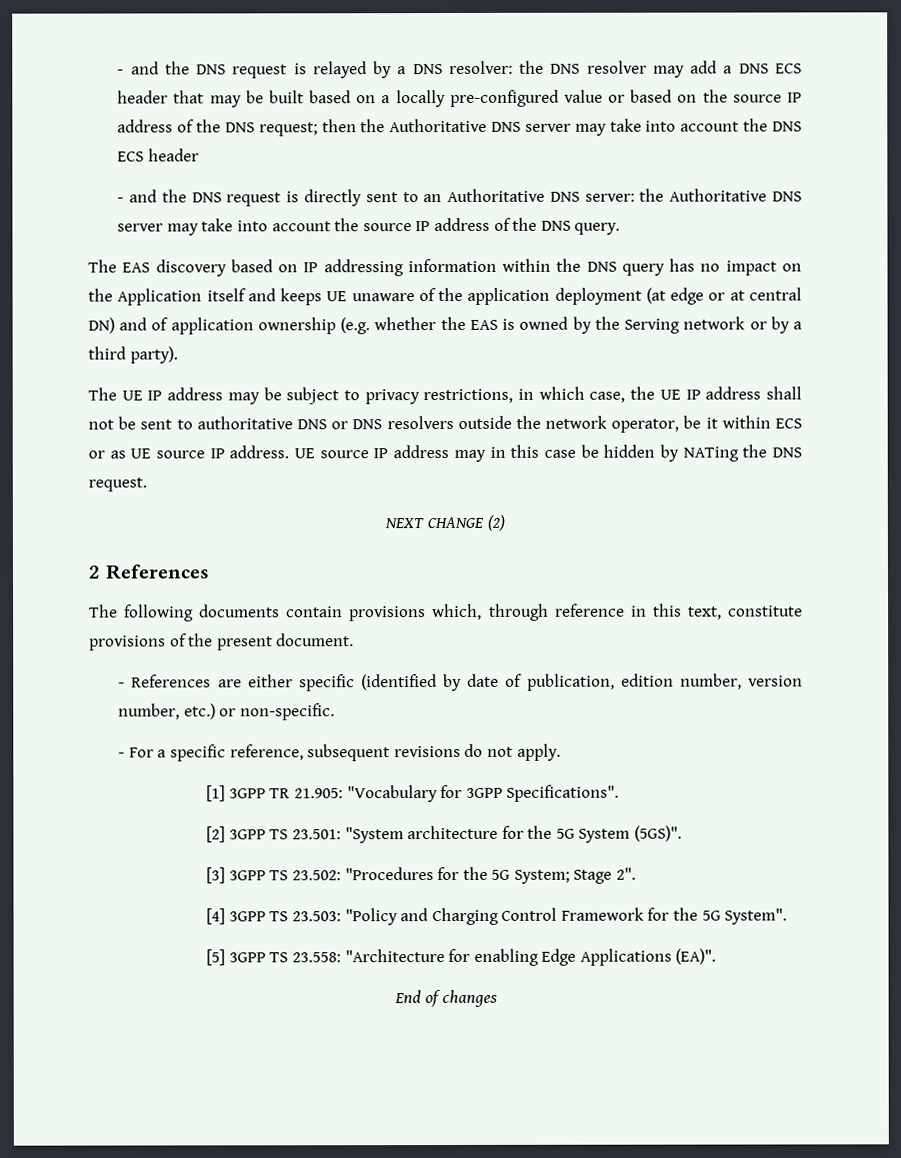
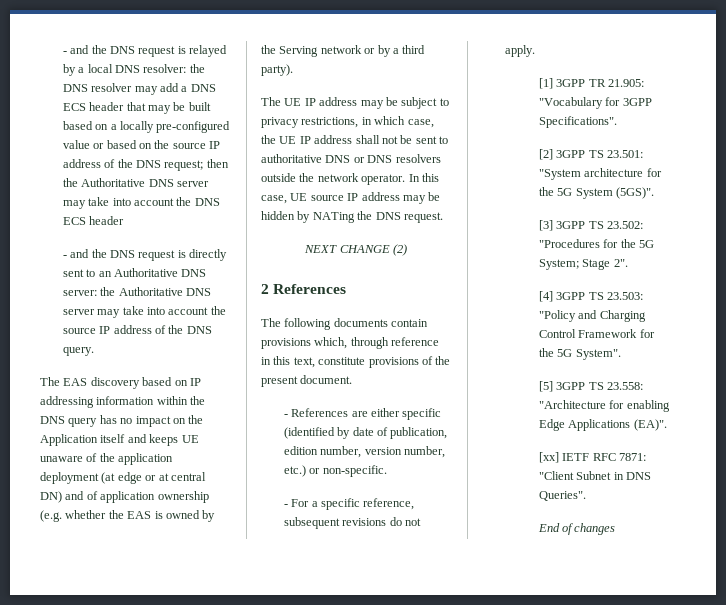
- - and the DNS request is relayed by a DNS resolver: the DNS resolver may add a DNS ECS header that may be built based on a locally pre-configured value or based on the source IP address of the DNS request; then the Authoritative DNS server may take into account the DNS ECS header
+ - and the DNS request is relayed by a local DNS resolver: the DNS resolver may add a DNS ECS header that may be built based on a locally pre-configured value or based on the source IP address of the DNS request; then the Authoritative DNS server may take into account the DNS ECS header
- The UE IP address may be subject to privacy restrictions, in which case, the UE IP address shall not be sent to authoritative DNS or DNS resolvers outside the network operator, be it within ECS or as UE source IP address. UE source IP address may in this case be hidden by NATing the DNS request.
+ The UE IP address may be subject to privacy restrictions, in which case, the UE IP address shall not be sent to authoritative DNS or DNS resolvers outside the network operator. In this case, UE source IP address may be hidden by NATing the DNS request.
+ [xx] IETF RFC 7871: "Client Subnet in DNS Queries".

